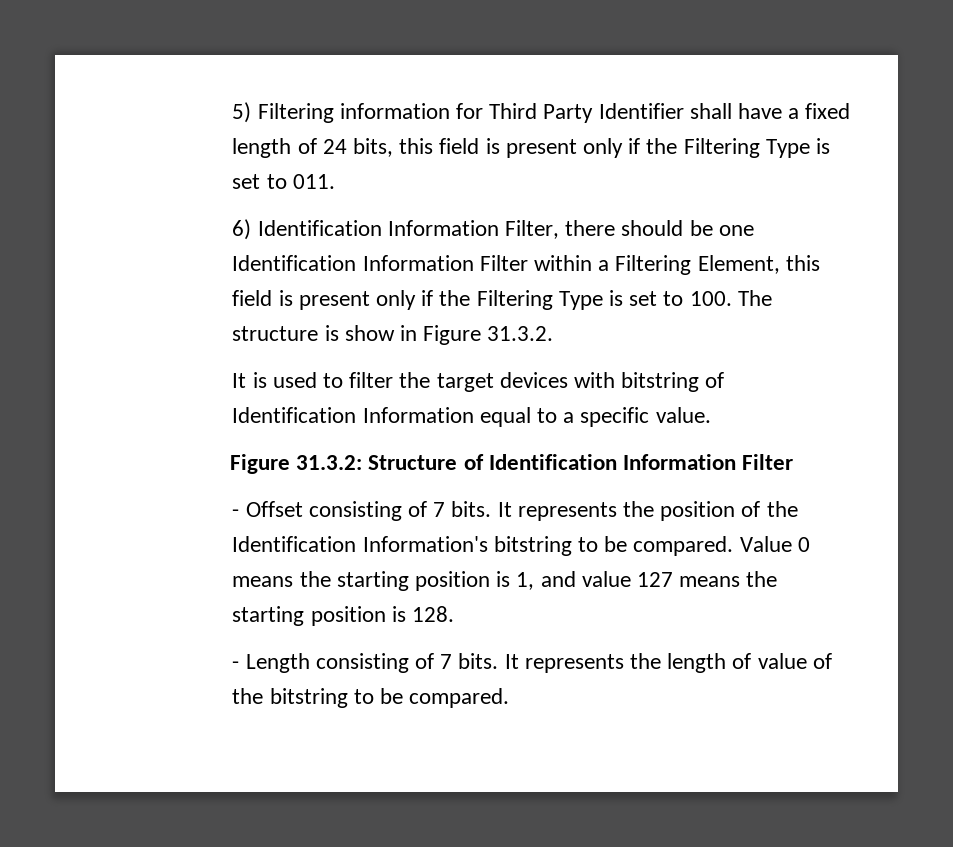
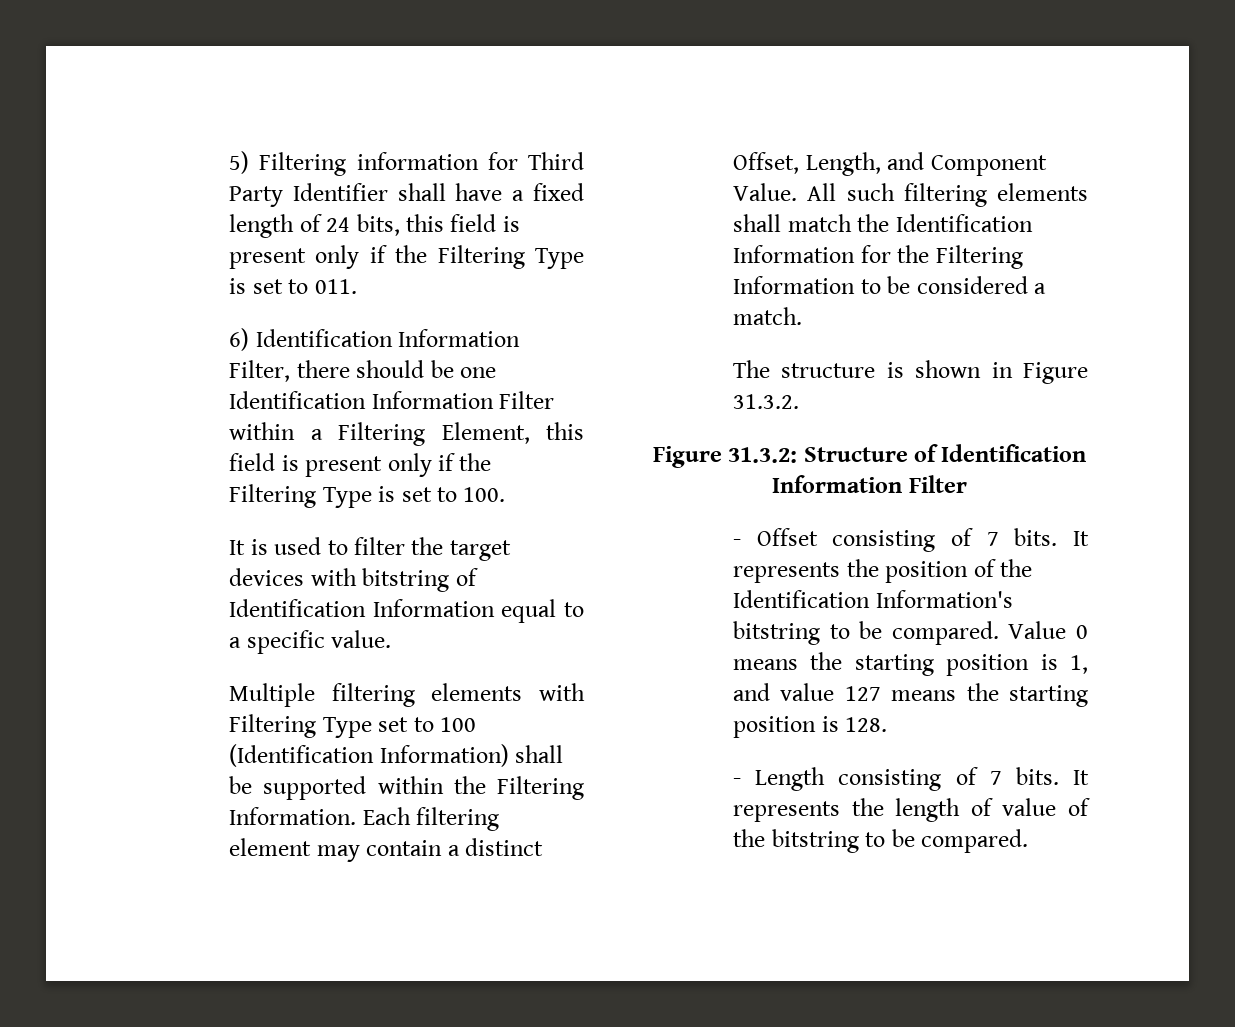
- 6) Identification Information Filter, there should be one Identification Information Filter within a Filtering Element, this field is present only if the Filtering Type is set to 100. The structure is show in Figure 31.3.2.
+ 6) Identification Information Filter, there should be one Identification Information Filter within a Filtering Element, this field is present only if the Filtering Type is set to 100.
+ Multiple filtering elements with Filtering Type set to 100 (Identification Information) shall be supported within the Filtering Information. Each filtering element may contain a distinct Offset, Length, and Component Value. All such filtering elements shall match the Identification Information for the Filtering Information to be considered a match.
+ The structure is shown in Figure 31.3.2.

